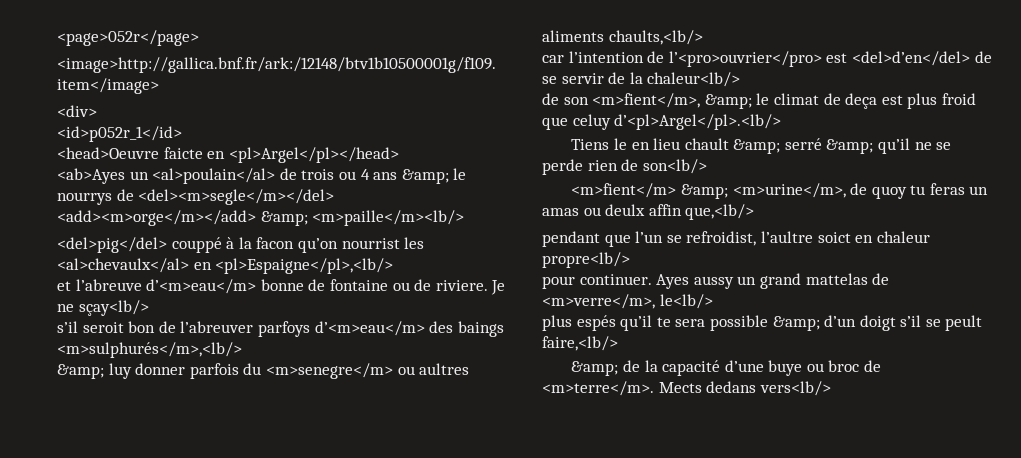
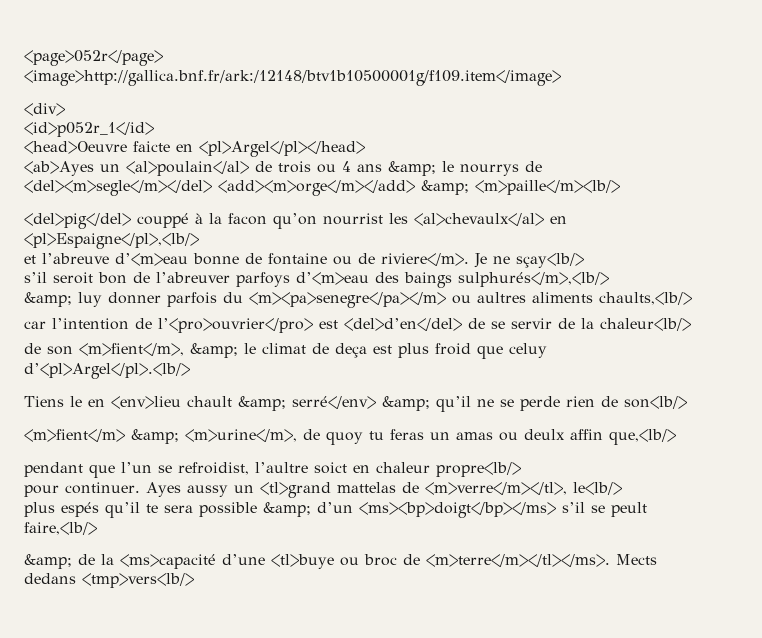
- et l’abreuve d’<m>eau</m> bonne de fontaine ou de riviere.
+ et l’abreuve d’<m>eau bonne de fontaine ou de riviere</m>.
- s’il seroit bon de l’abreuver parfoys d’<m>eau</m> des baings <m>sulphurés</m>,<lb/>
+ s’il seroit bon de l’abreuver parfoys d’<m>eau des baings sulphurés</m>,<lb/>
- &amp; luy donner parfois du <m>senegre</m> ou aultres aliments chaults,<lb/>
+ &amp; luy donner parfois du <m><pa>senegre</pa></m> ou aultres aliments chaults,<lb/>
- Tiens le en lieu chault &amp; serré &amp; qu’il ne se perde rien de son<lb/>
+ Tiens le en <env>lieu chault &amp; serré</env> &amp; qu’il ne se perde rien de son<lb/>
- Ayes aussy un grand mattelas de <m>verre</m>, le<lb/>
+ Ayes aussy un <tl>grand mattelas de <m>verre</m></tl>, le<lb/>
- plus espés qu’il te sera possible &amp; d’un doigt s’il se peult faire,<lb/>
+ plus espés qu’il te sera possible &amp; d’un <ms><bp>doigt</bp></ms> s’il se peult faire,<lb/>
- &amp; de la capacité d’une buye ou broc de <m>terre</m>.
+ &amp; de la <ms>capacité d’une <tl>buye ou broc de <m>terre</m></tl></ms>.
- Mects dedans vers<lb/>
+ Mects dedans <tmp>vers<lb/>

